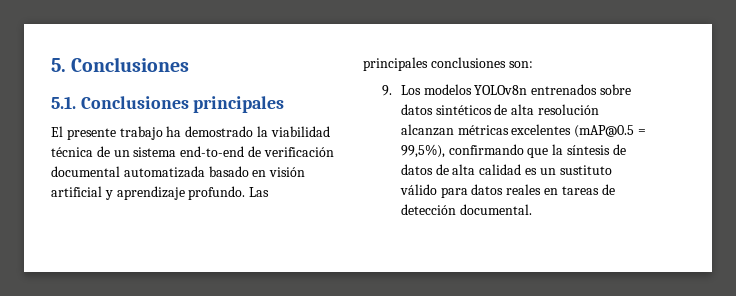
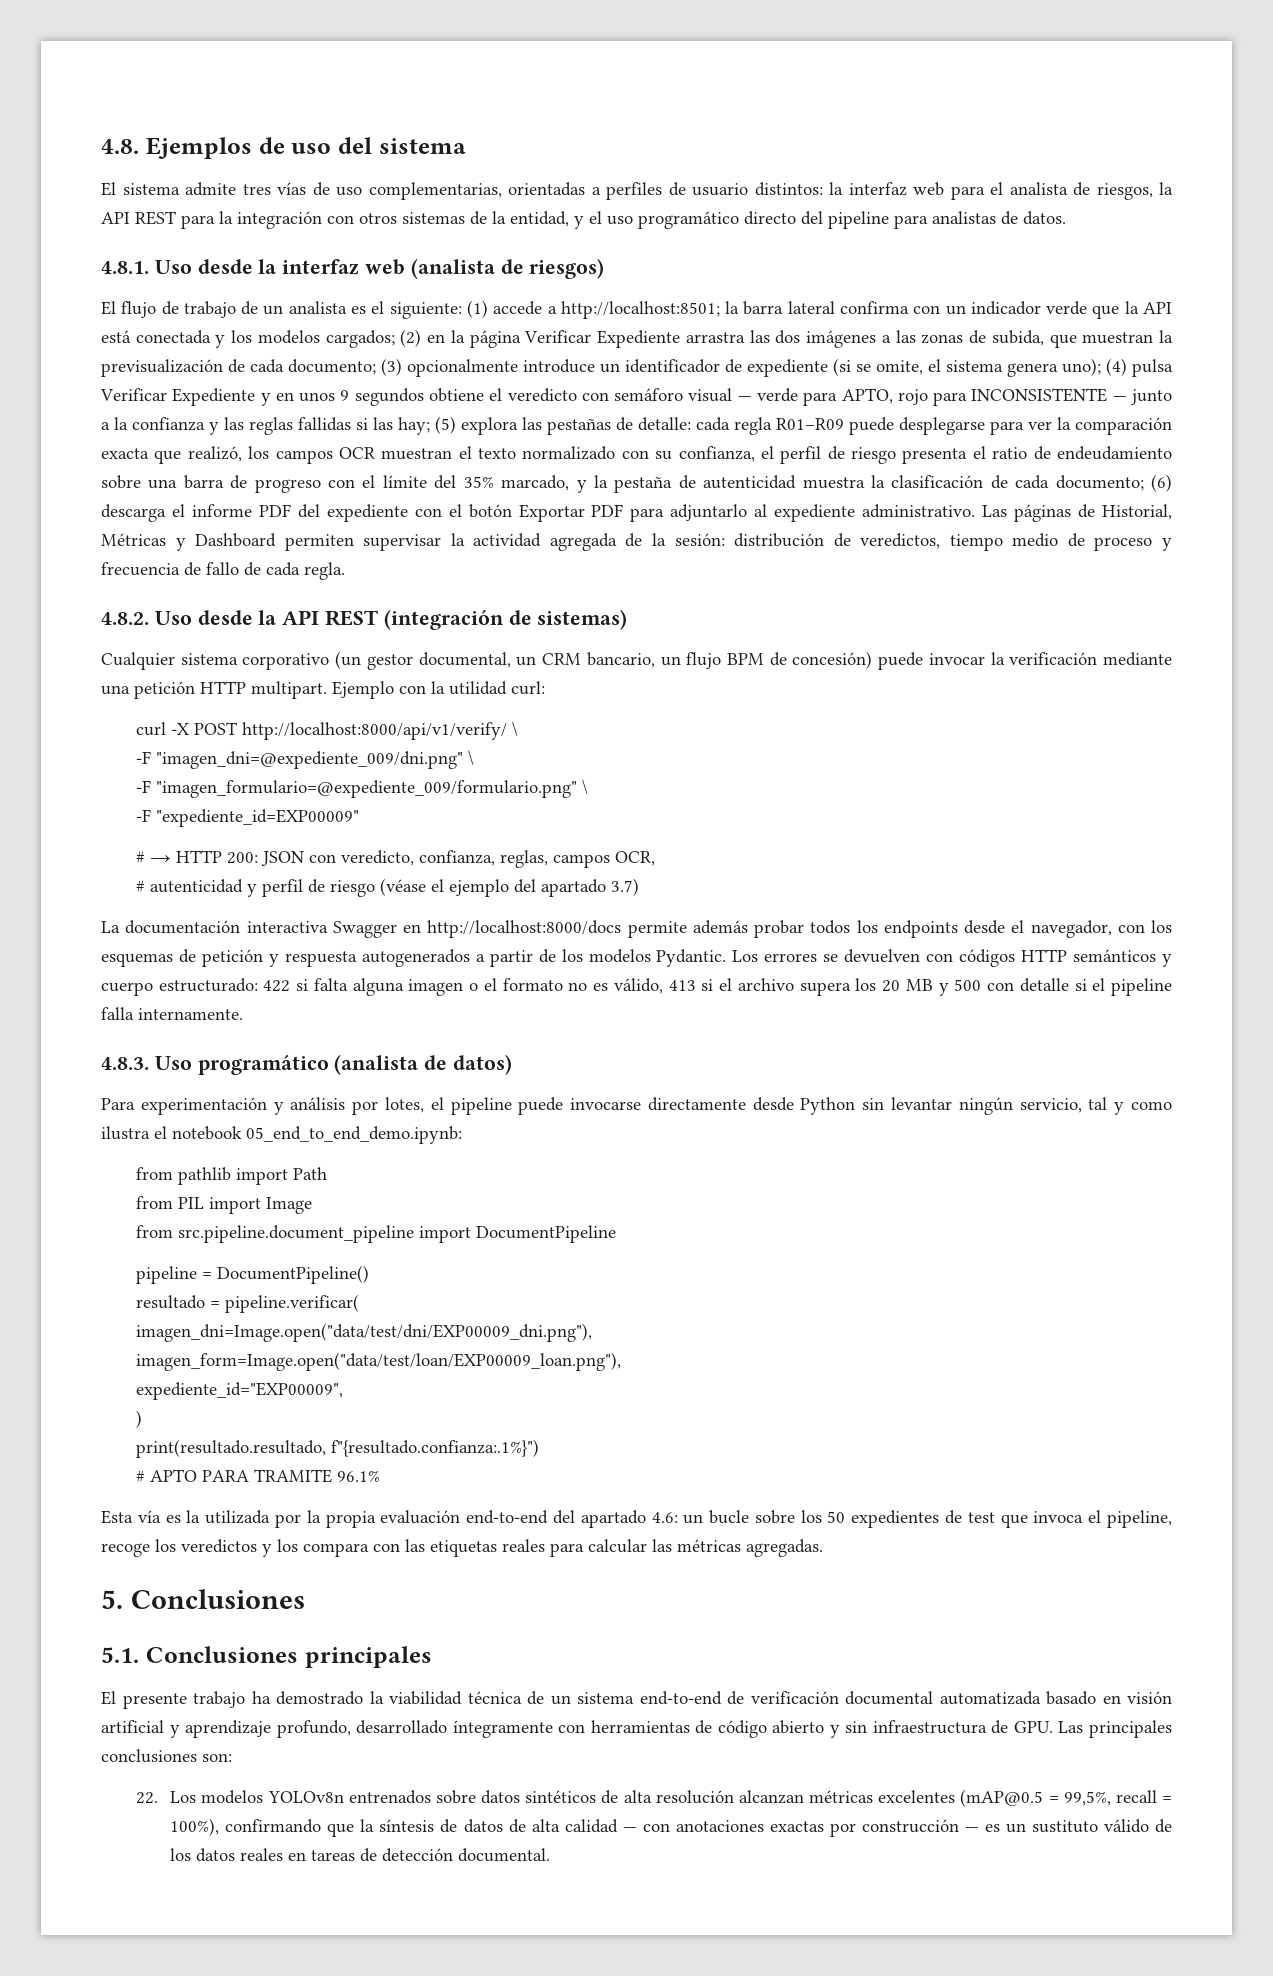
+ 4.8. Ejemplos de uso del sistema
+ El sistema admite tres vías de uso complementarias, orientadas a perfiles de usuario distintos: la interfaz web para el analista de riesgos, la API REST para la integración con otros sistemas de la entidad, y el uso programático directo del pipeline para analistas de datos.
+ 4.8.1. Uso desde la interfaz web (analista de riesgos)
+ El flujo de trabajo de un analista es el siguiente: (1) accede a http://localhost:8501; la barra lateral confirma con un indicador verde que la API está conectada y los modelos cargados; (2) en la página Verificar Expediente arrastra las dos imágenes a las zonas de subida, que muestran la previsualización de cada documento; (3) opcionalmente introduce un identificador de expediente (si se omite, el sistema genera uno); (4) pulsa Verificar Expediente y en unos 9 segundos obtiene el veredicto con semáforo visual — verde para APTO, rojo para INCONSISTENTE — junto a la confianza y las reglas fallidas si las hay; (5) explora las pestañas de detalle: cada regla R01–R09 puede desplegarse para ver la comparación exacta que realizó, los campos OCR muestran el texto normalizado con su confianza, el perfil de riesgo presenta el ratio de endeudamiento sobre una barra de progreso con el límite del 35% marcado, y la pestaña de autenticidad muestra la clasificación de cada documento; (6) descarga el informe PDF del expediente con el botón Exportar PDF para adjuntarlo al expediente administrativo. Las páginas de Historial, Métricas y Dashboard permiten supervisar la actividad agregada de la sesión: distribución de veredictos, tiempo medio de proceso y frecuencia de fallo de cada regla.
+ 4.8.2. Uso desde la API REST (integración de sistemas)
+ Cualquier sistema corporativo (un gestor documental, un CRM bancario, un flujo BPM de concesión) puede invocar la verificación mediante una petición HTTP multipart. Ejemplo con la utilidad curl:
+ curl -X POST http://localhost:8000/api/v1/verify/ \
+ -F "imagen_dni=@expediente_009/dni.png" \
+ -F "imagen_formulario=@expediente_009/formulario.png" \
+ -F "expediente_id=EXP00009"
+ # → HTTP 200: JSON con veredicto, confianza, reglas, campos OCR,
+ # autenticidad y perfil de riesgo (véase el ejemplo del apartado 3.7)
+ La documentación interactiva Swagger en http://localhost:8000/docs permite además probar todos los endpoints desde el navegador, con los esquemas de petición y respuesta autogenerados a partir de los modelos Pydantic. Los errores se devuelven con códigos HTTP semánticos y cuerpo estructurado: 422 si falta alguna imagen o el formato no es válido, 413 si el archivo supera los 20 MB y 500 con detalle si el pipeline falla internamente.
+ 4.8.3. Uso programático (analista de datos)
+ Para experimentación y análisis por lotes, el pipeline puede invocarse directamente desde Python sin levantar ningún servicio, tal y como ilustra el notebook 05_end_to_end_demo.ipynb:
+ from pathlib import Path
+ from PIL import Image
+ from src.pipeline.document_pipeline import DocumentPipeline
+ pipeline = DocumentPipeline()
+ resultado = pipeline.verificar(
+ imagen_dni=Image.open("data/test/dni/EXP00009_dni.png"),
+ imagen_form=Image.open("data/test/loan/EXP00009_loan.png"),
+ expediente_id="EXP00009",
+ )
+ print(resultado.resultado, f"{resultado.confianza:.1%}")
+ # APTO PARA TRAMITE 96.1%
+ Esta vía es la utilizada por la propia evaluación end-to-end del apartado 4.6: un bucle sobre los 50 expedientes de test que invoca el pipeline, recoge los veredictos y los compara con las etiquetas reales para calcular las métricas agregadas.
- El presente trabajo ha demostrado la viabilidad técnica de un sistema end-to-end de verificación documental automatizada basado en visión artificial y aprendizaje profundo. Las principales conclusiones son:
+ El presente trabajo ha demostrado la viabilidad técnica de un sistema end-to-end de verificación documental automatizada basado en visión artificial y aprendizaje profundo, desarrollado íntegramente con herramientas de código abierto y sin infraestructura de GPU. Las principales conclusiones son:
- 9. Los modelos YOLOv8n entrenados sobre datos sintéticos de alta resolución alcanzan métricas excelentes (mAP@0.5 = 99,5%), confirmando que la síntesis de datos de alta calidad es un sustituto válido para datos reales en tareas de detección documental.
+ 22. Los modelos YOLOv8n entrenados sobre datos sintéticos de alta resolución alcanzan métricas excelentes (mAP@0.5 = 99,5%, recall = 100%), confirmando que la síntesis de datos de alta calidad — con anotaciones exactas por construcción — es un sustituto válido de los datos reales en tareas de detección documental.

